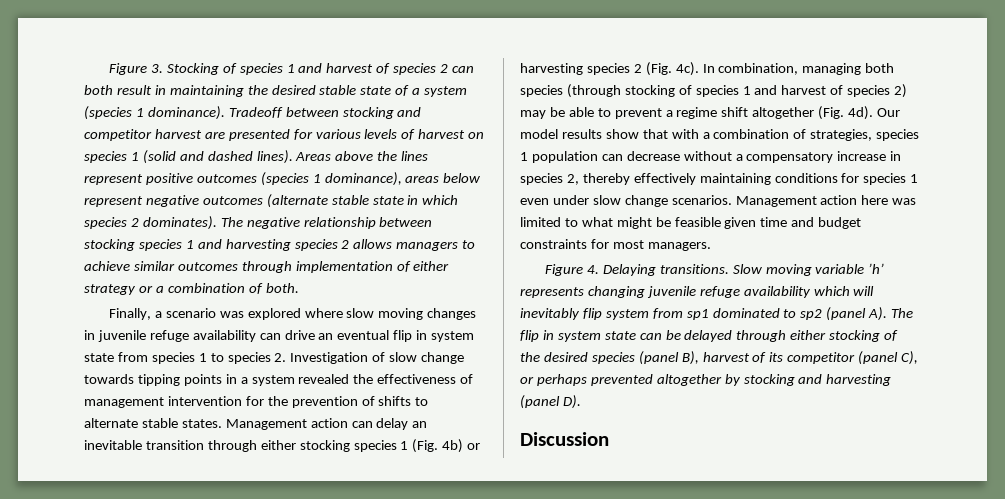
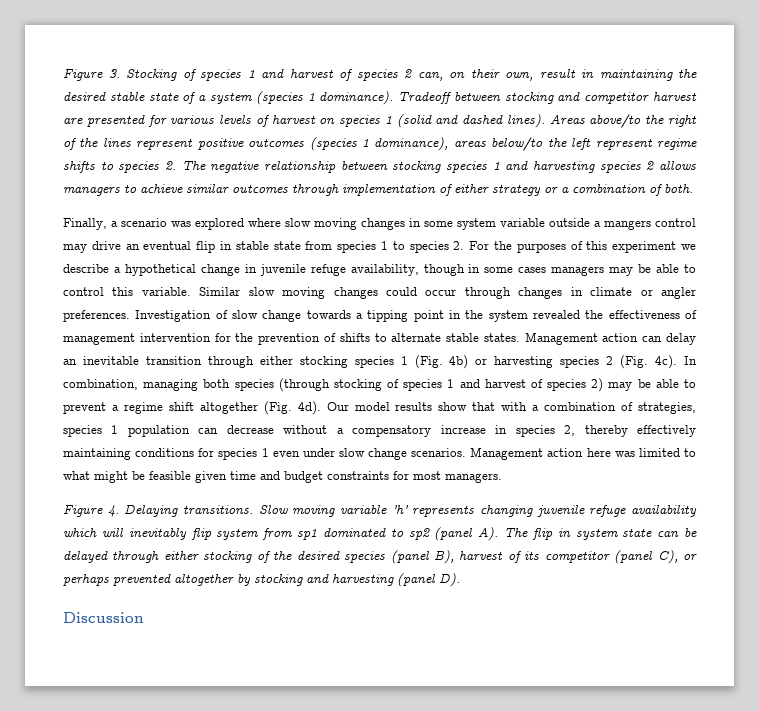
- Figure 3. Stocking of species 1 and harvest of species 2 can both result in maintaining the desired stable state of a system (species 1 dominance).
+ Figure 3. Stocking of species 1 and harvest of species 2 can, on their own, result in maintaining the desired stable state of a system (species 1 dominance).
- Areas above the lines represent positive outcomes (species 1 dominance), areas below represent negative outcomes (alternate stable state in which species 2 dominates). The negative relationship between stocking species 1 and harvesting species 2 allows managers to achieve similar outcomes through implementation of either strategy or a combination of both.
+ Areas above/to the right of the lines represent positive outcomes (species 1 dominance), areas below/to the left represent regime shifts to species 2. The negative relationship between stocking species 1 and harvesting species 2 allows managers to achieve similar outcomes through implementation of either strategy or a combination of both.
- Finally, a scenario was explored where slow moving changes in juvenile refuge availability can drive an eventual flip in system state from species 1 to species 2. Investigation of slow change towards tipping points in a system revealed the effectiveness of management intervention for the prevention of shifts to alternate stable states.
+ Finally, a scenario was explored where slow moving changes in some system variable outside a mangers control may drive an eventual flip in stable state from species 1 to species 2. For the purposes of this experiment we describe a hypothetical change in juvenile refuge availability, though in some cases managers may be able to control this variable. Similar slow moving changes could occur through changes in climate or angler preferences. Investigation of slow change towards a tipping point in the system revealed the effectiveness of management intervention for the prevention of shifts to alternate stable states.

